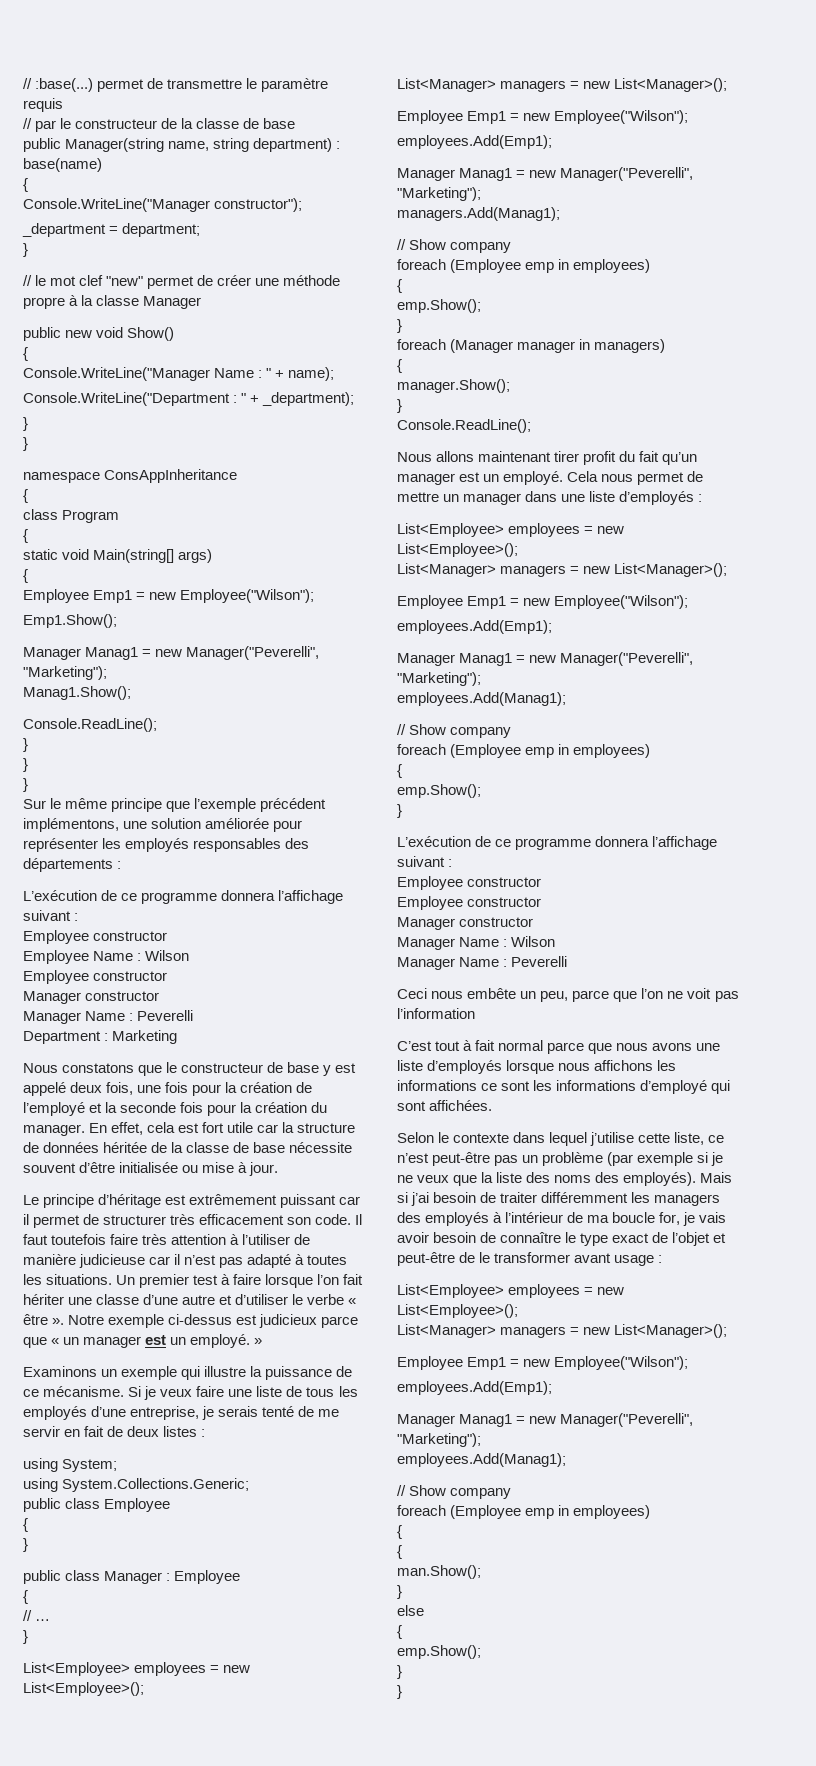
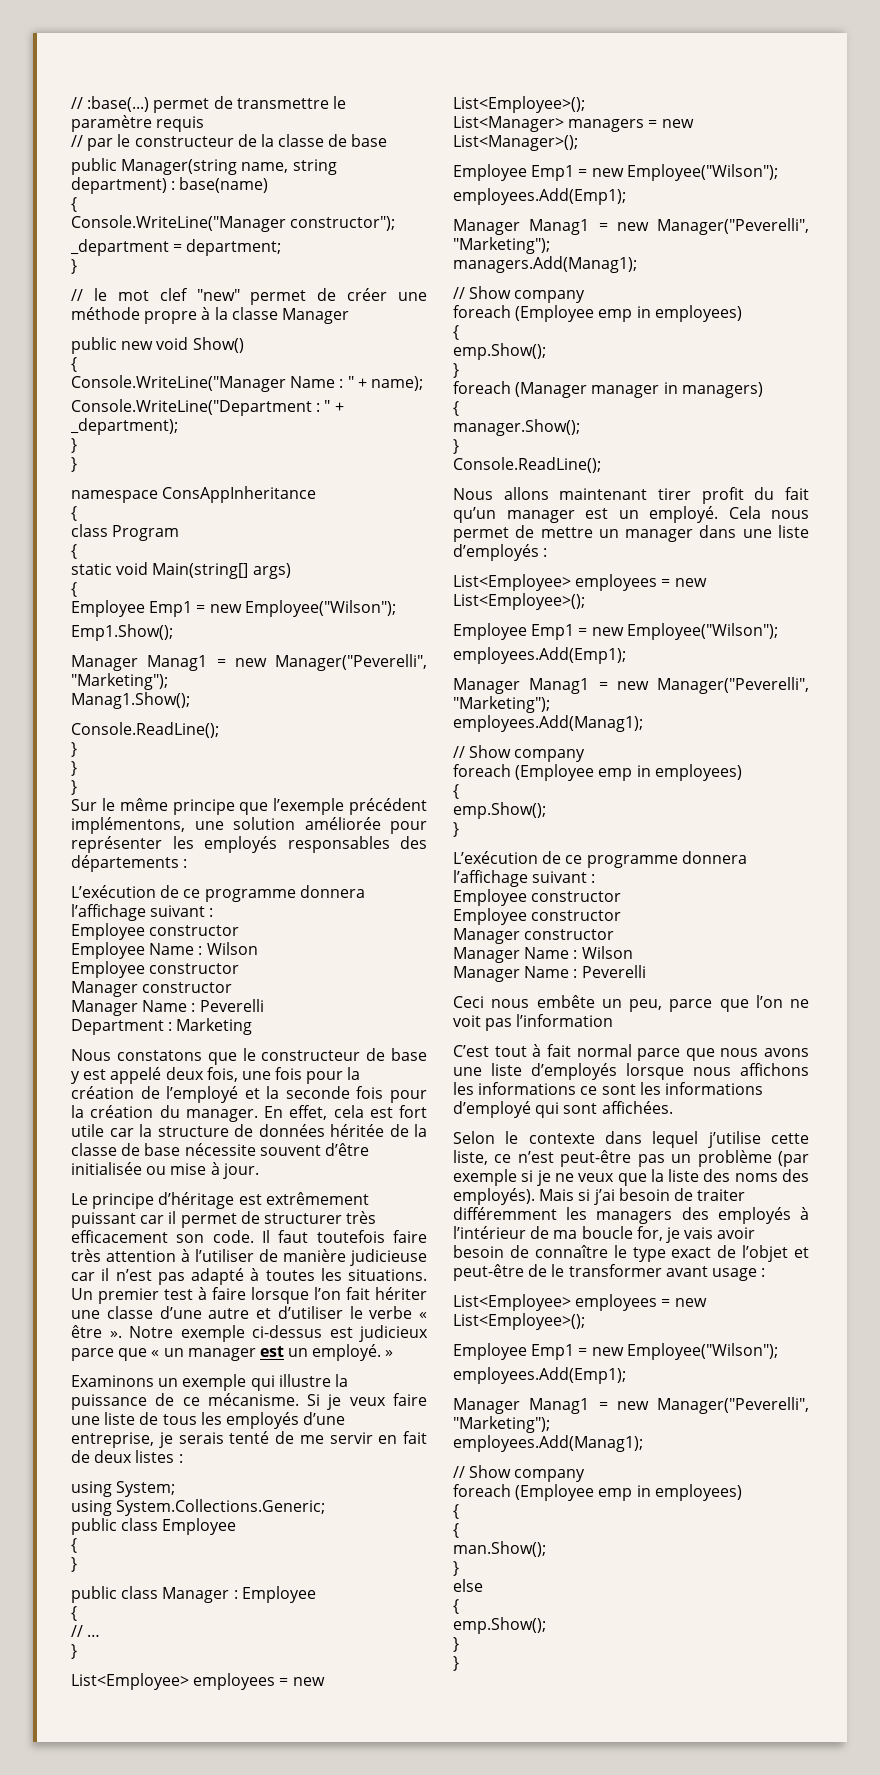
  Cela nous permet de mettre un manager dans une liste d’employés :
  List<Employee> employees = new List<Employee>();
- List<Manager> managers = new List<Manager>();
  Mais si j’ai besoin de traiter différemment les managers des employés à l’intérieur de ma boucle for, je vais avoir besoin de connaître le type exact de l’objet et peut-être de le transformer avant usage :
  List<Employee> employees = new List<Employee>();
- List<Manager> managers = new List<Manager>();

